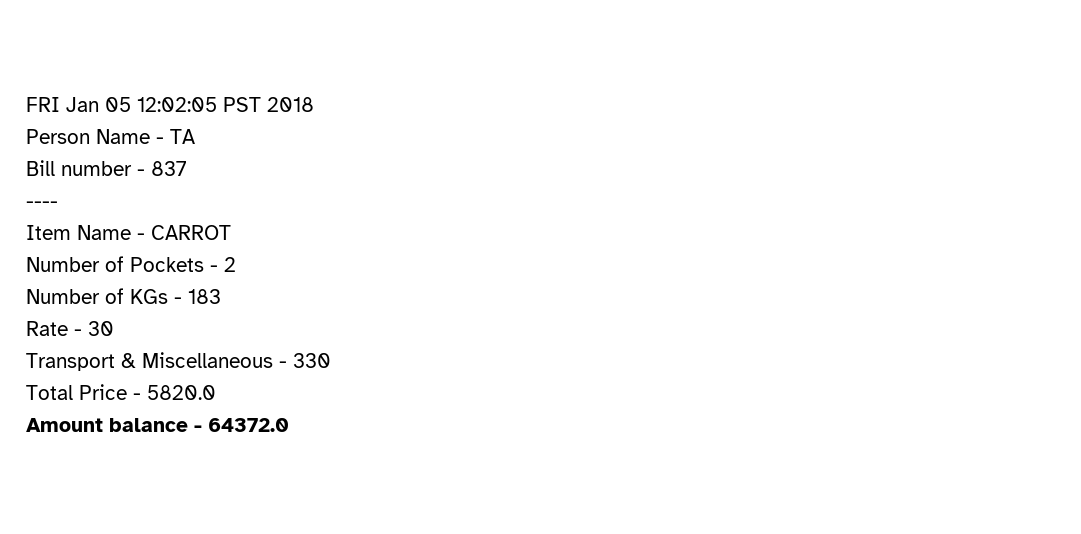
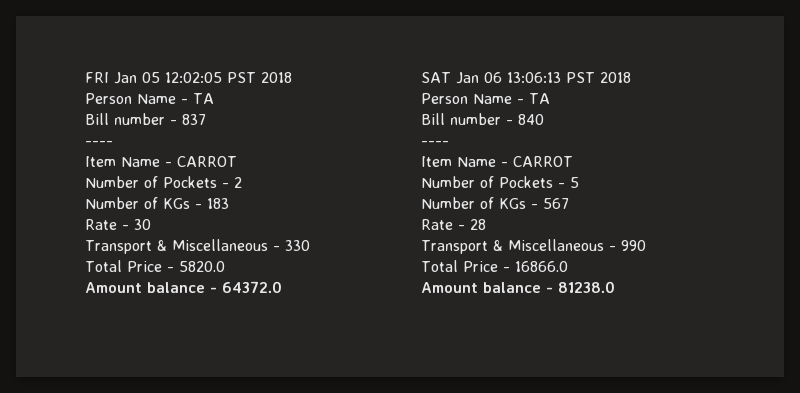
+ SAT Jan 06 13:06:13 PST 2018
+ Person Name - TA
+ Bill number - 840
+ ----
+ Item Name - CARROT
+ Number of Pockets - 5
+ Number of KGs - 567
+ Rate - 28
+ Transport & Miscellaneous - 990
+ Total Price - 16866.0
+ Amount balance - 81238.0

